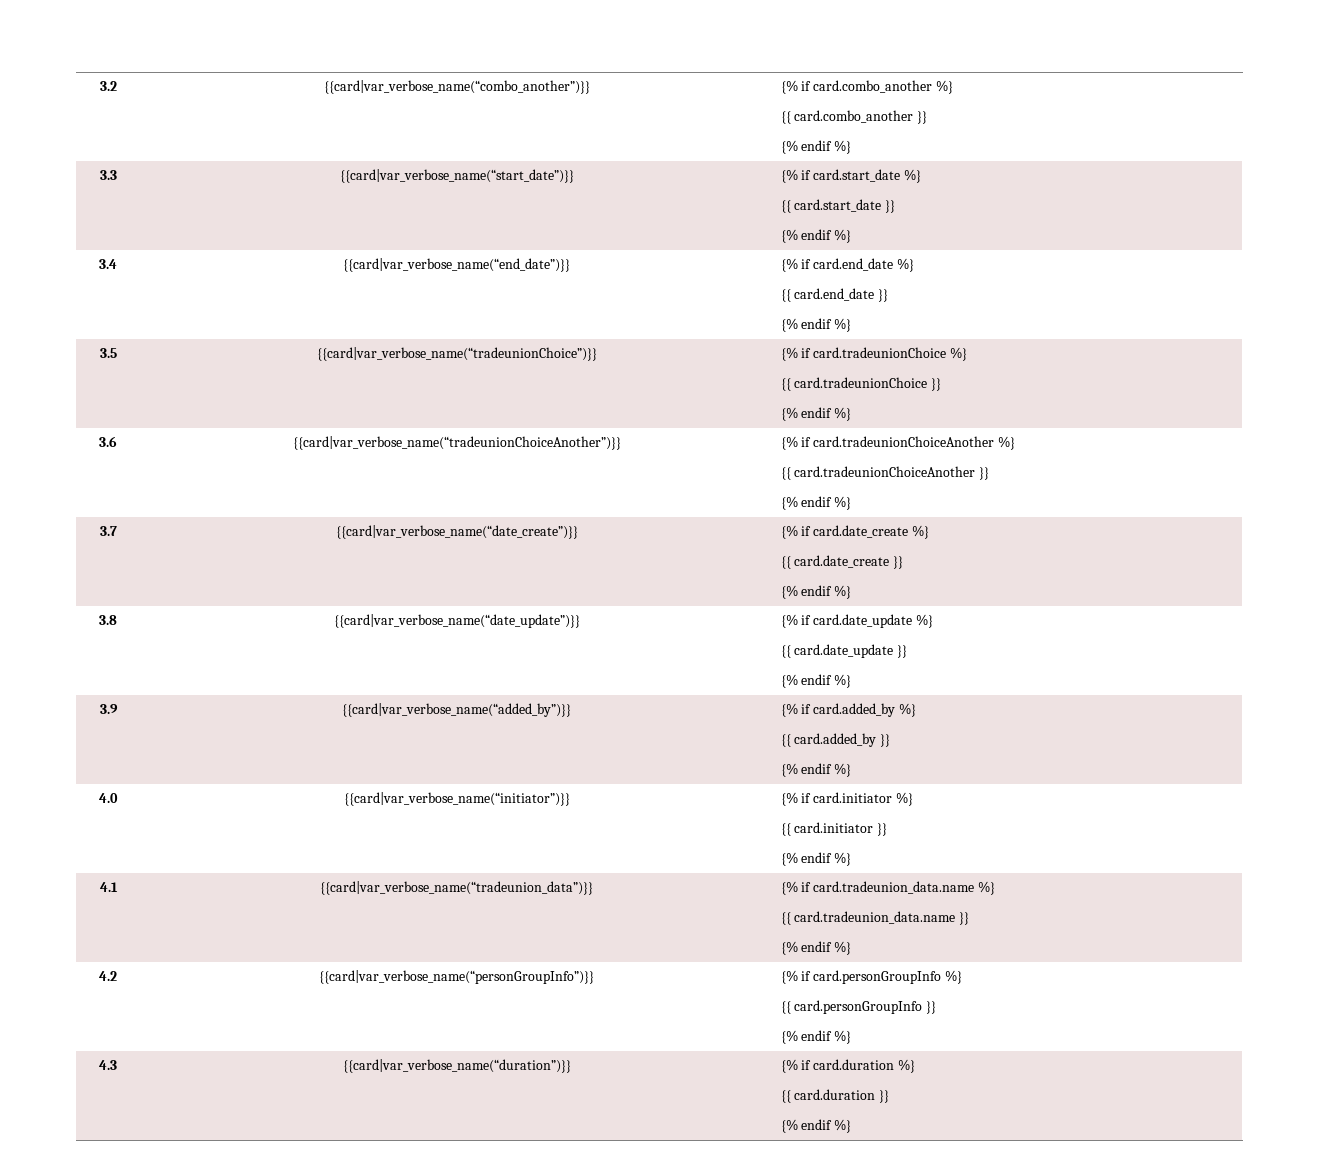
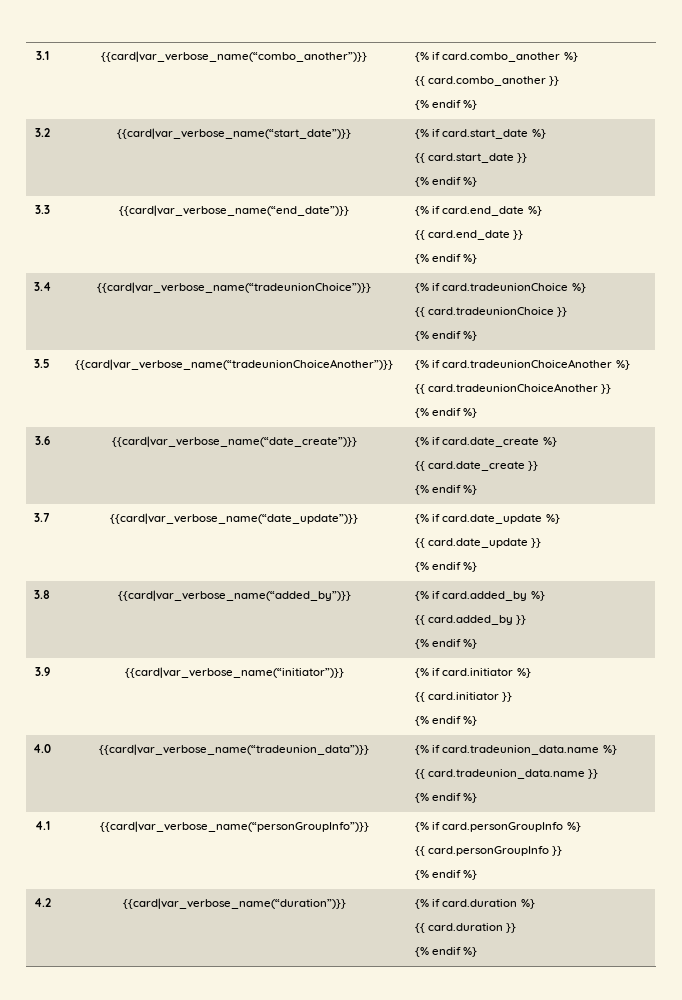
- 3.2 | {{card|var_verbose_name(“combo_another”)}} | {% if card.combo_another %}
+ 3.1 | {{card|var_verbose_name(“combo_another”)}} | {% if card.combo_another %}
- 3.3 | {{card|var_verbose_name(“start_date”)}} | {% if card.start_date %}
+ 3.2 | {{card|var_verbose_name(“start_date”)}} | {% if card.start_date %}
- 3.4 | {{card|var_verbose_name(“end_date”)}} | {% if card.end_date %}
+ 3.3 | {{card|var_verbose_name(“end_date”)}} | {% if card.end_date %}
- 3.5 | {{card|var_verbose_name(“tradeunionChoice”)}} | {% if card.tradeunionChoice %}
+ 3.4 | {{card|var_verbose_name(“tradeunionChoice”)}} | {% if card.tradeunionChoice %}
- 3.6 | {{card|var_verbose_name(“tradeunionChoiceAnother”)}} | {% if card.tradeunionChoiceAnother %}
+ 3.5 | {{card|var_verbose_name(“tradeunionChoiceAnother”)}} | {% if card.tradeunionChoiceAnother %}
- 3.7 | {{card|var_verbose_name(“date_create”)}} | {% if card.date_create %}
+ 3.6 | {{card|var_verbose_name(“date_create”)}} | {% if card.date_create %}
- 3.8 | {{card|var_verbose_name(“date_update”)}} | {% if card.date_update %}
+ 3.7 | {{card|var_verbose_name(“date_update”)}} | {% if card.date_update %}
- 3.9 | {{card|var_verbose_name(“added_by”)}} | {% if card.added_by %}
+ 3.8 | {{card|var_verbose_name(“added_by”)}} | {% if card.added_by %}
- 4.0 | {{card|var_verbose_name(“initiator”)}} | {% if card.initiator %}
+ 3.9 | {{card|var_verbose_name(“initiator”)}} | {% if card.initiator %}
- 4.1 | {{card|var_verbose_name(“tradeunion_data”)}} | {% if card.tradeunion_data.name %}
+ 4.0 | {{card|var_verbose_name(“tradeunion_data”)}} | {% if card.tradeunion_data.name %}
- 4.2 | {{card|var_verbose_name(“personGroupInfo”)}} | {% if card.personGroupInfo %}
+ 4.1 | {{card|var_verbose_name(“personGroupInfo”)}} | {% if card.personGroupInfo %}
- 4.3 | {{card|var_verbose_name(“duration”)}} | {% if card.duration %}
+ 4.2 | {{card|var_verbose_name(“duration”)}} | {% if card.duration %}

